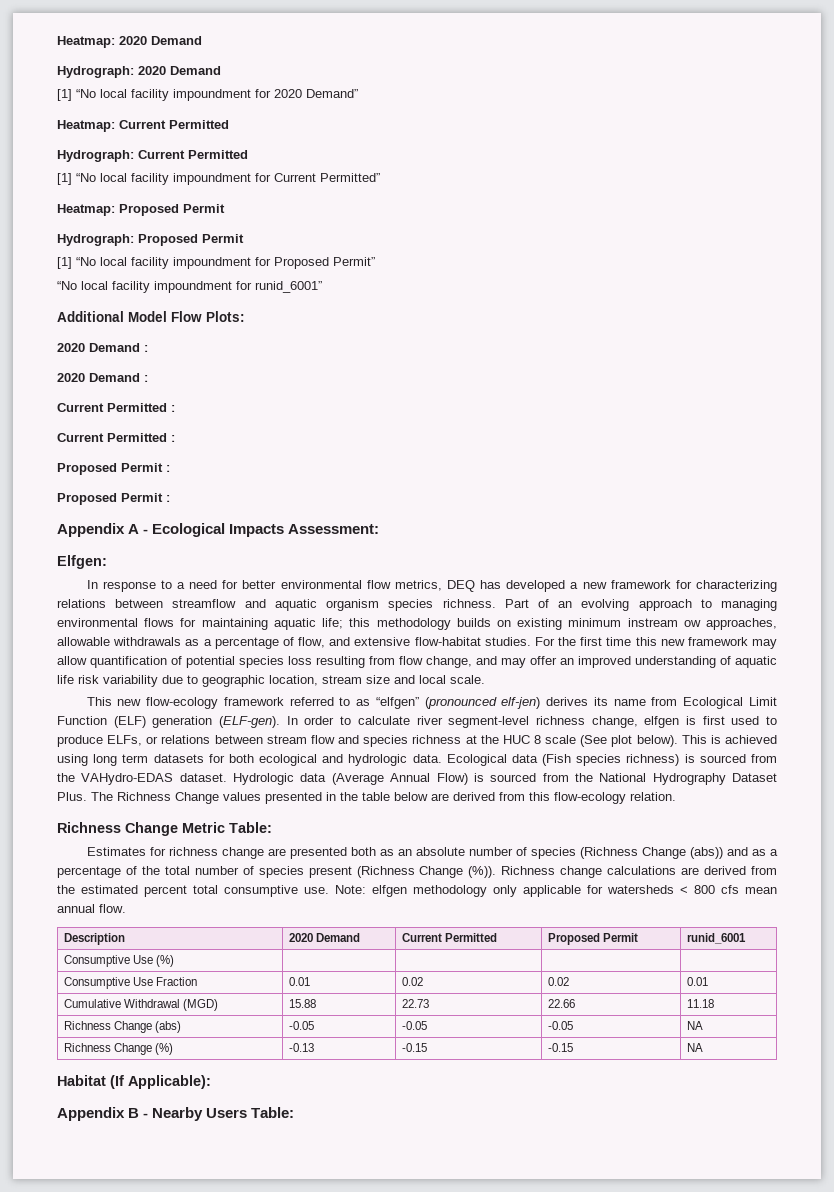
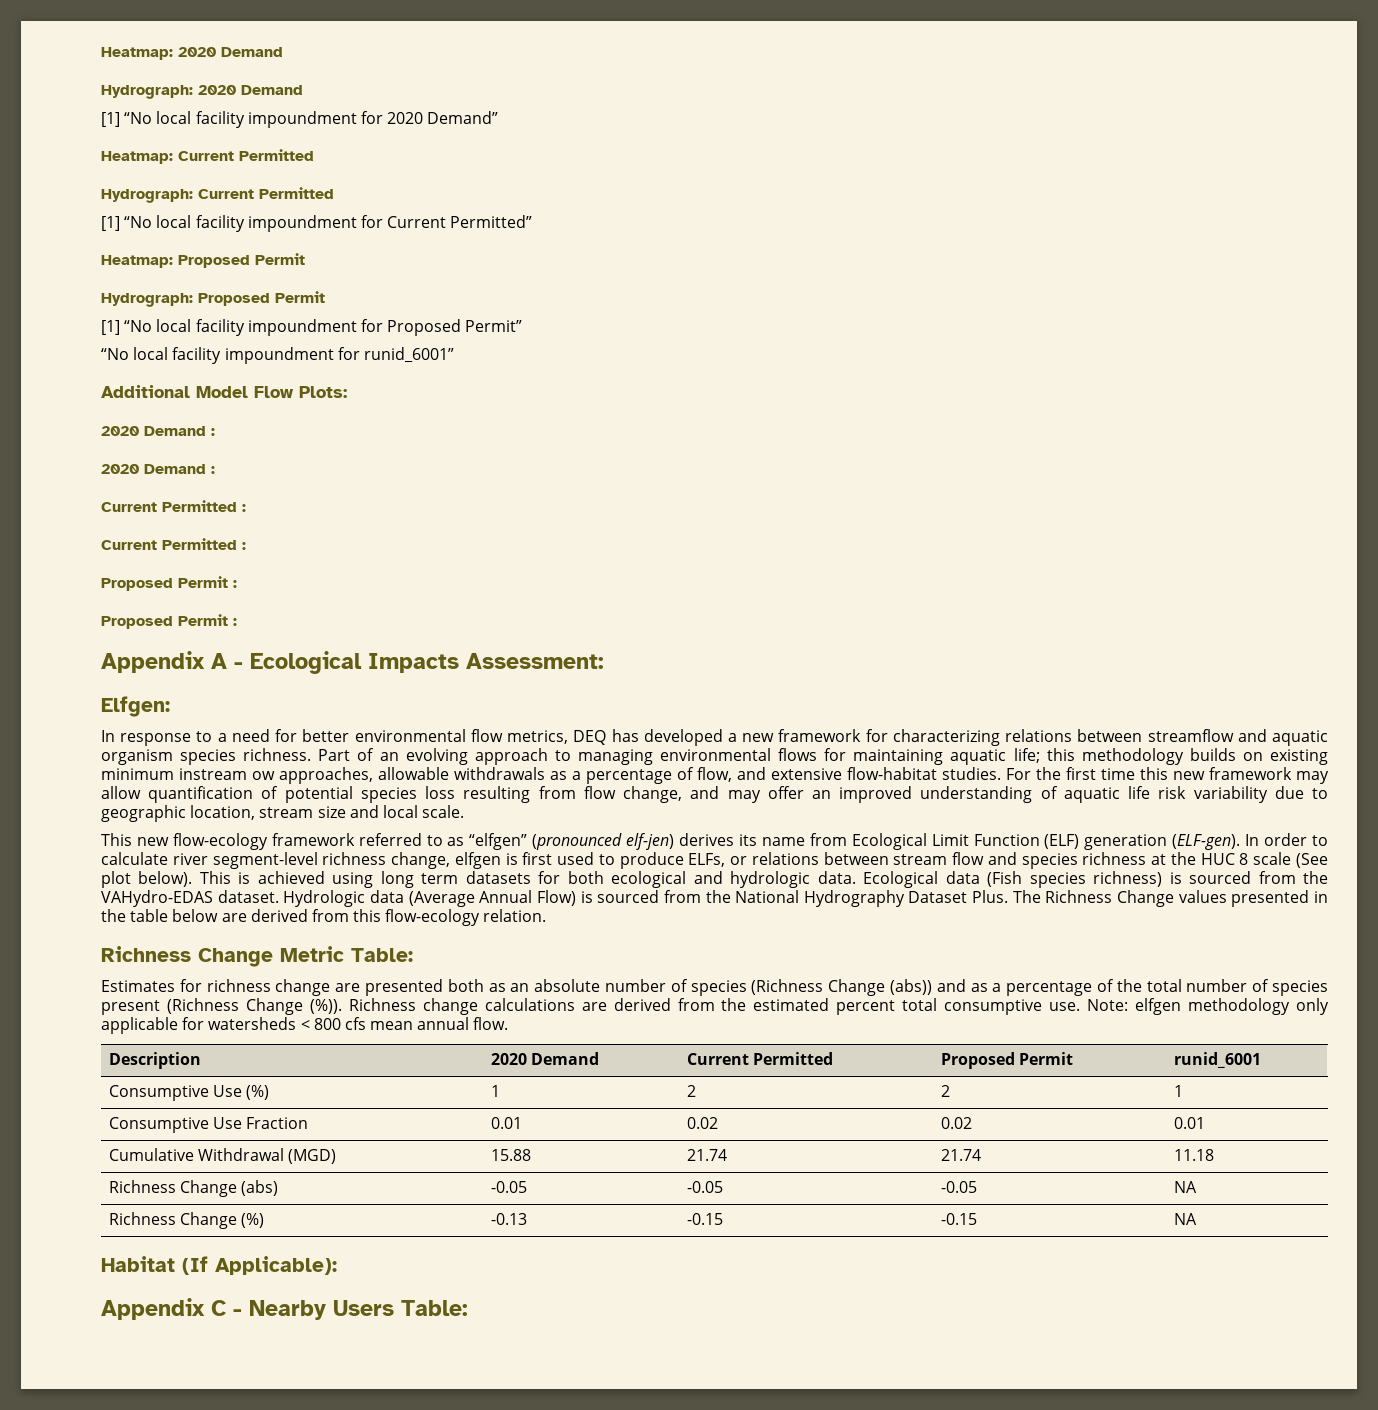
- Consumptive Use (%) | | | |
+ Consumptive Use (%) | 1 | 2 | 2 | 1
- Cumulative Withdrawal (MGD) | 15.88 | 22.73 | 22.66 | 11.18
+ Cumulative Withdrawal (MGD) | 15.88 | 21.74 | 21.74 | 11.18
- Appendix B - Nearby Users Table:
+ Appendix C - Nearby Users Table:

